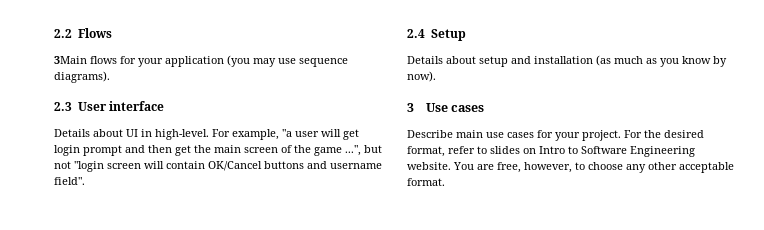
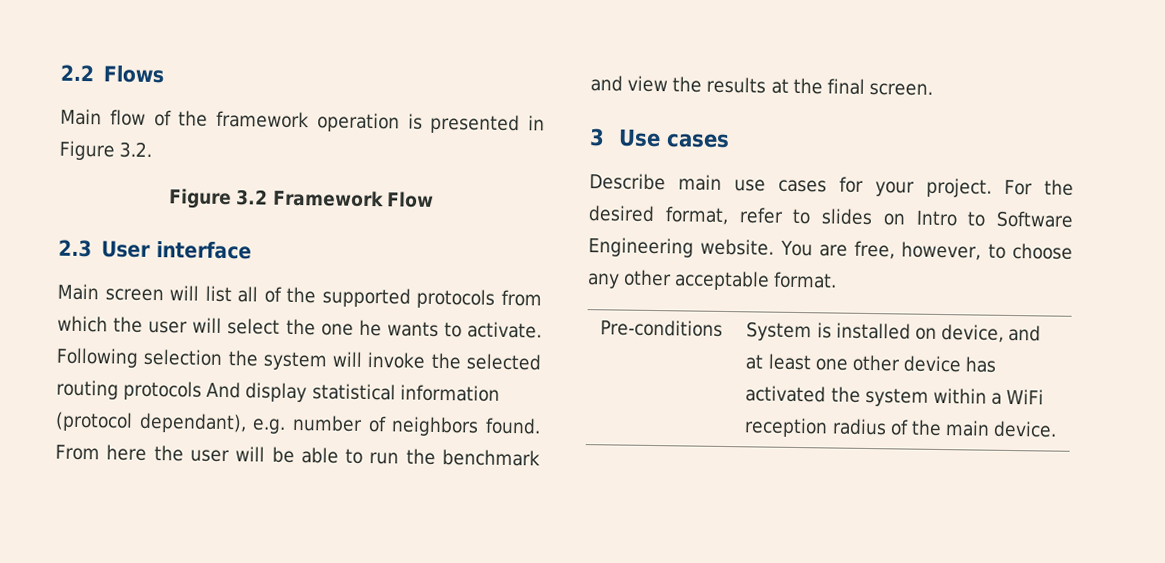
- 3Main flows for your application (you may use sequence diagrams).
+ Main flow of the framework operation is presented in Figure 3.2.
+ Figure 3.2 Framework Flow
  2.3 User interface
- Details about UI in high-level. For example, "a user will get login prompt and then get the main screen of the game ...", but not "login screen will contain OK/Cancel buttons and username field".
- 2.4 Setup
- Details about setup and installation (as much as you know by now).
+ Main screen will list all of the supported protocols from which the user will select the one he wants to activate. Following selection the system will invoke the selected routing protocols And display statistical information (protocol dependant), e.g. number of neighbors found. From here the user will be able to run the benchmark and view the results at the final screen.
+ Pre-conditions | System is installed on device, and at least one other device has activated the system within a WiFi reception radius of the main device.

